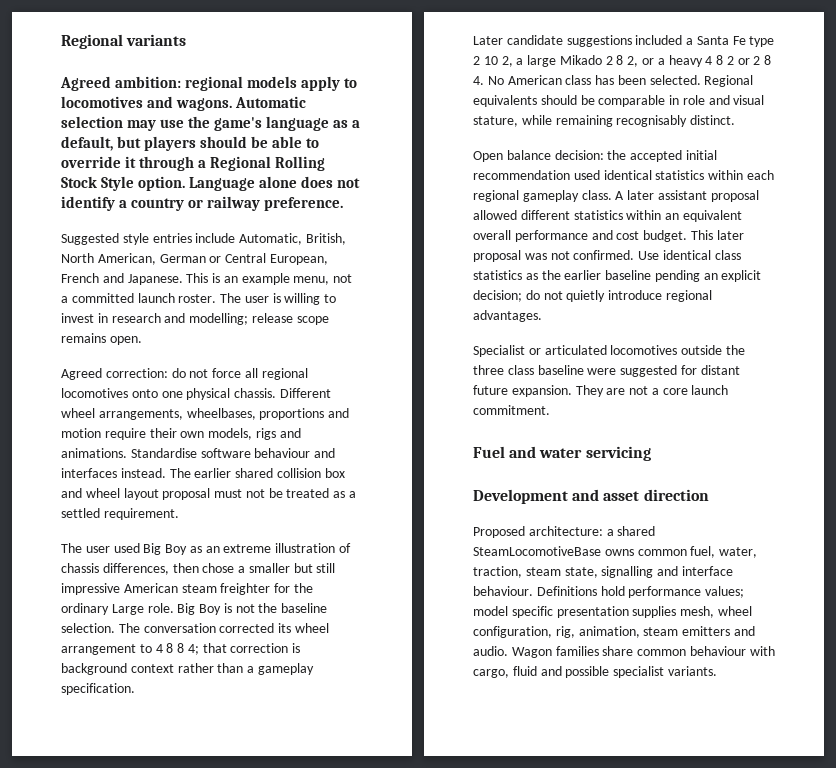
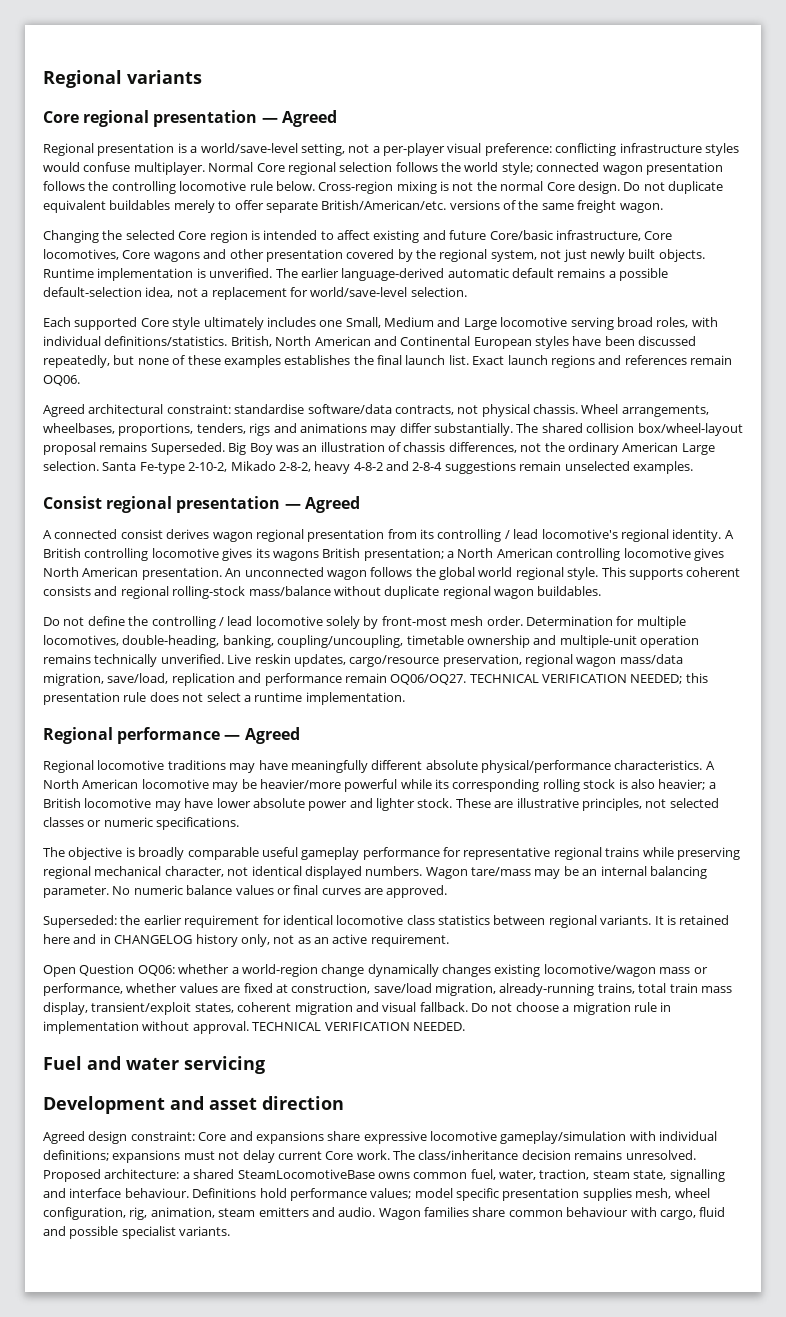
- Agreed ambition: regional models apply to locomotives and wagons. Automatic selection may use the game's language as a default, but players should be able to override it through a Regional Rolling Stock Style option. Language alone does not identify a country or railway preference.
- Suggested style entries include Automatic, British, North American, German or Central European, French and Japanese. This is an example menu, not a committed launch roster. The user is willing to invest in research and modelling; release scope remains open.
- Agreed correction: do not force all regional locomotives onto one physical chassis. Different wheel arrangements, wheelbases, proportions and motion require their own models, rigs and animations. Standardise software behaviour and interfaces instead. The earlier shared collision box and wheel layout proposal must not be treated as a settled requirement.
- The user used Big Boy as an extreme illustration of chassis differences, then chose a smaller but still impressive American steam freighter for the ordinary Large role. Big Boy is not the baseline selection. The conversation corrected its wheel arrangement to 4 8 8 4; that correction is background context rather than a gameplay specification.
- Later candidate suggestions included a Santa Fe type 2 10 2, a large Mikado 2 8 2, or a heavy 4 8 2 or 2 8 4. No American class has been selected. Regional equivalents should be comparable in role and visual stature, while remaining recognisably distinct.
- Open balance decision: the accepted initial recommendation used identical statistics within each regional gameplay class. A later assistant proposal allowed different statistics within an equivalent overall performance and cost budget. This later proposal was not confirmed. Use identical class statistics as the earlier baseline pending an explicit decision; do not quietly introduce regional advantages.
- Specialist or articulated locomotives outside the three class baseline were suggested for distant future expansion. They are not a core launch commitment.
+ Core regional presentation — Agreed
+ Regional presentation is a world/save-level setting, not a per-player visual preference: conflicting infrastructure styles would confuse multiplayer. Normal Core regional selection follows the world style; connected wagon presentation follows the controlling locomotive rule below. Cross-region mixing is not the normal Core design. Do not duplicate equivalent buildables merely to offer separate British/American/etc. versions of the same freight wagon.
+ Changing the selected Core region is intended to affect existing and future Core/basic infrastructure, Core locomotives, Core wagons and other presentation covered by the regional system, not just newly built objects. Runtime implementation is unverified. The earlier language-derived automatic default remains a possible default-selection idea, not a replacement for world/save-level selection.
+ Each supported Core style ultimately includes one Small, Medium and Large locomotive serving broad roles, with individual definitions/statistics. British, North American and Continental European styles have been discussed repeatedly, but none of these examples establishes the final launch list. Exact launch regions and references remain OQ06.
+ Agreed architectural constraint: standardise software/data contracts, not physical chassis. Wheel arrangements, wheelbases, proportions, tenders, rigs and animations may differ substantially. The shared collision box/wheel-layout proposal remains Superseded. Big Boy was an illustration of chassis differences, not the ordinary American Large selection. Santa Fe-type 2-10-2, Mikado 2-8-2, heavy 4-8-2 and 2-8-4 suggestions remain unselected examples.
+ Consist regional presentation — Agreed
+ A connected consist derives wagon regional presentation from its controlling / lead locomotive's regional identity. A British controlling locomotive gives its wagons British presentation; a North American controlling locomotive gives North American presentation. An unconnected wagon follows the global world regional style. This supports coherent consists and regional rolling-stock mass/balance without duplicate regional wagon buildables.
+ Do not define the controlling / lead locomotive solely by front-most mesh order. Determination for multiple locomotives, double-heading, banking, coupling/uncoupling, timetable ownership and multiple-unit operation remains technically unverified. Live reskin updates, cargo/resource preservation, regional wagon mass/data migration, save/load, replication and performance remain OQ06/OQ27. TECHNICAL VERIFICATION NEEDED; this presentation rule does not select a runtime implementation.
+ Regional performance — Agreed
+ Regional locomotive traditions may have meaningfully different absolute physical/performance characteristics. A North American locomotive may be heavier/more powerful while its corresponding rolling stock is also heavier; a British locomotive may have lower absolute power and lighter stock. These are illustrative principles, not selected classes or numeric specifications.
+ The objective is broadly comparable useful gameplay performance for representative regional trains while preserving regional mechanical character, not identical displayed numbers. Wagon tare/mass may be an internal balancing parameter. No numeric balance values or final curves are approved.
+ Superseded: the earlier requirement for identical locomotive class statistics between regional variants. It is retained here and in CHANGELOG history only, not as an active requirement.
+ Open Question OQ06: whether a world-region change dynamically changes existing locomotive/wagon mass or performance, whether values are fixed at construction, save/load migration, already-running trains, total train mass display, transient/exploit states, coherent migration and visual fallback. Do not choose a migration rule in implementation without approval. TECHNICAL VERIFICATION NEEDED.
+ Agreed design constraint: Core and expansions share expressive locomotive gameplay/simulation with individual definitions; expansions must not delay current Core work. The class/inheritance decision remains unresolved.

